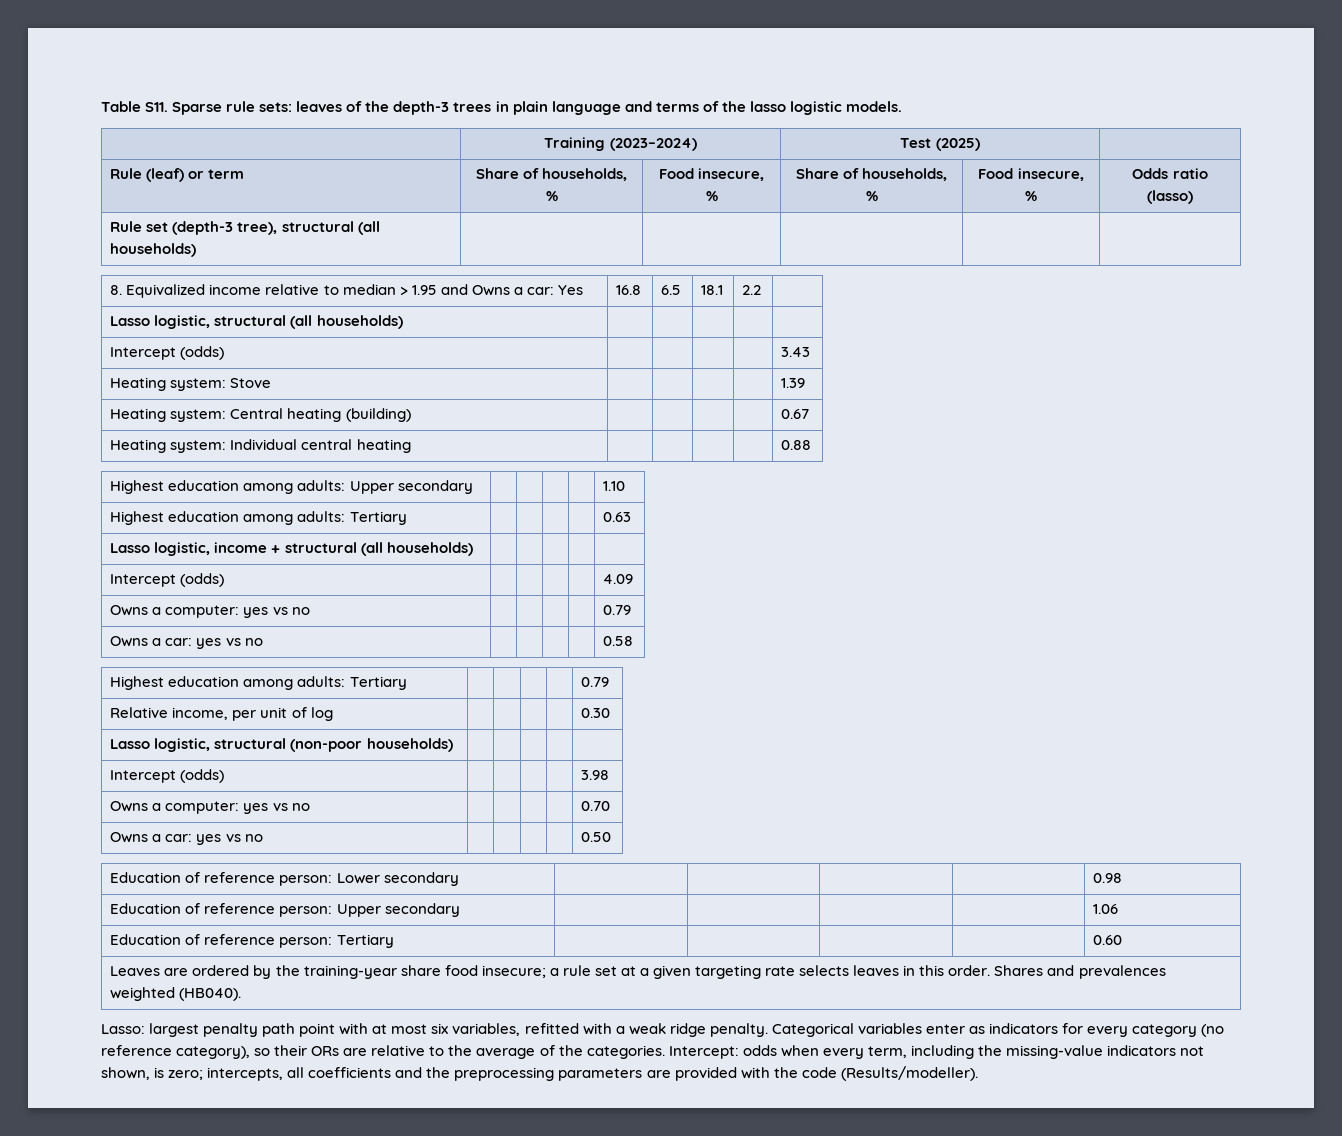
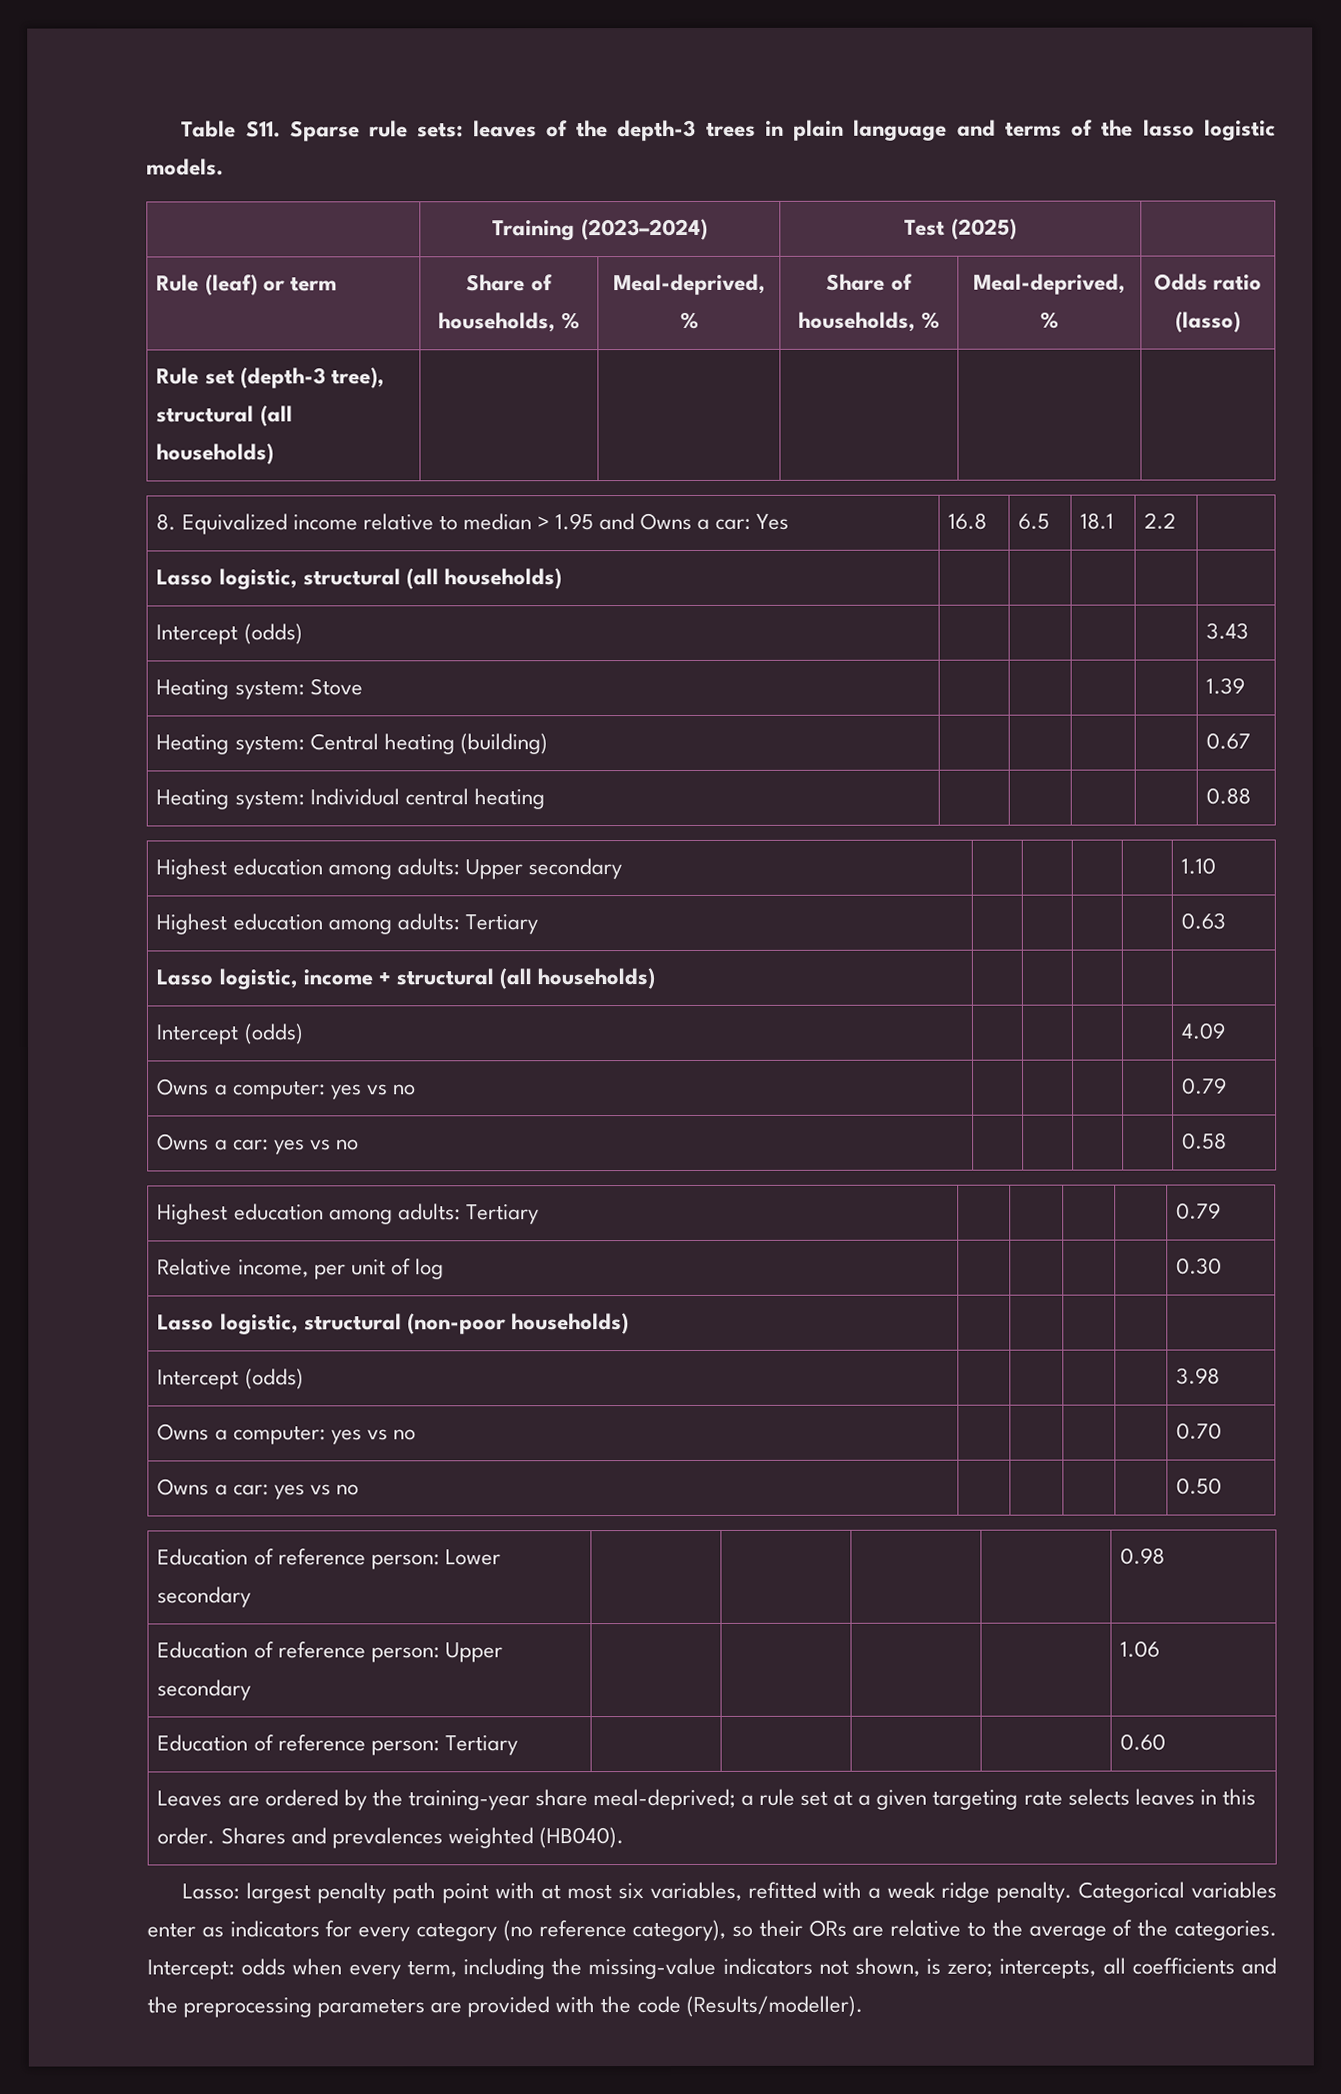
- Rule (leaf) or term | Share of households, % | Food insecure, % | Share of households, % | Food insecure, % | Odds ratio (lasso)
+ Rule (leaf) or term | Share of households, % | Meal-deprived, % | Share of households, % | Meal-deprived, % | Odds ratio (lasso)
- Leaves are ordered by the training-year share food insecure; a rule set at a given targeting rate selects leaves in this order. Shares and prevalences weighted (HB040).
+ Leaves are ordered by the training-year share meal-deprived; a rule set at a given targeting rate selects leaves in this order. Shares and prevalences weighted (HB040).

